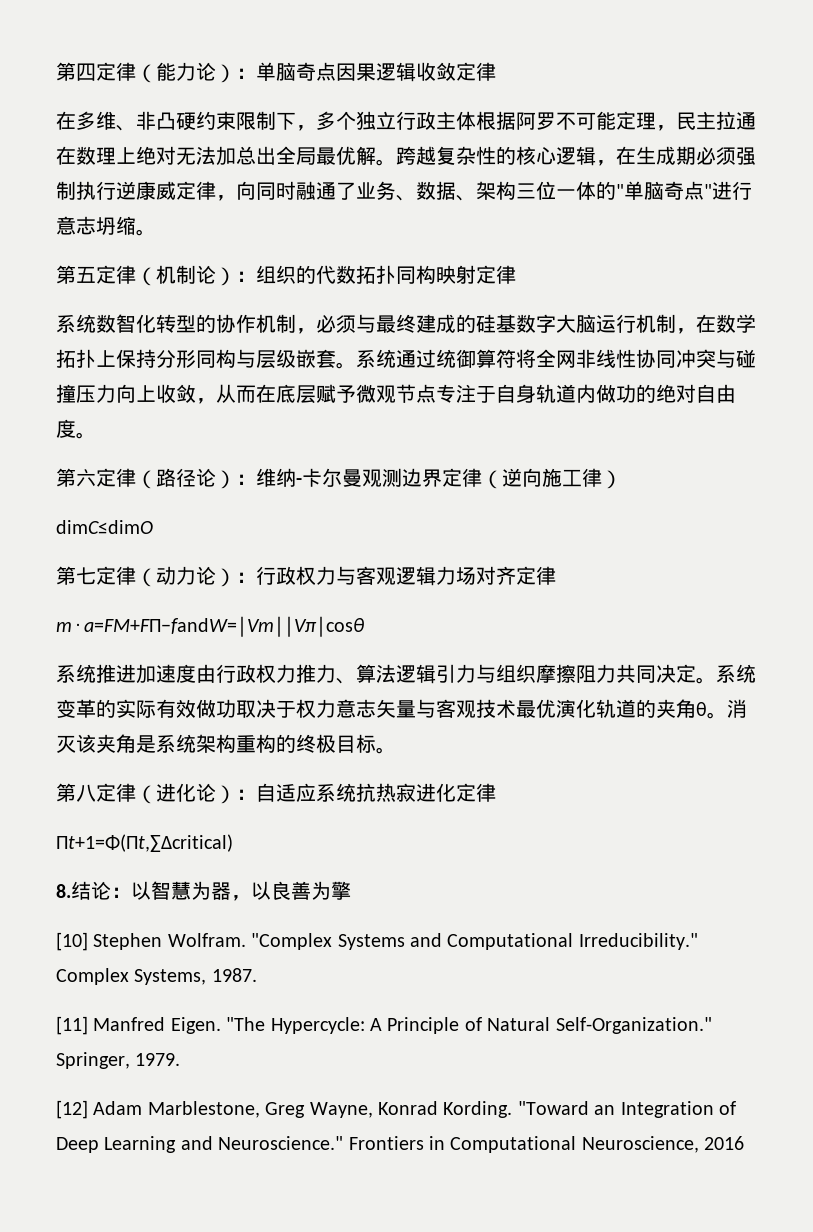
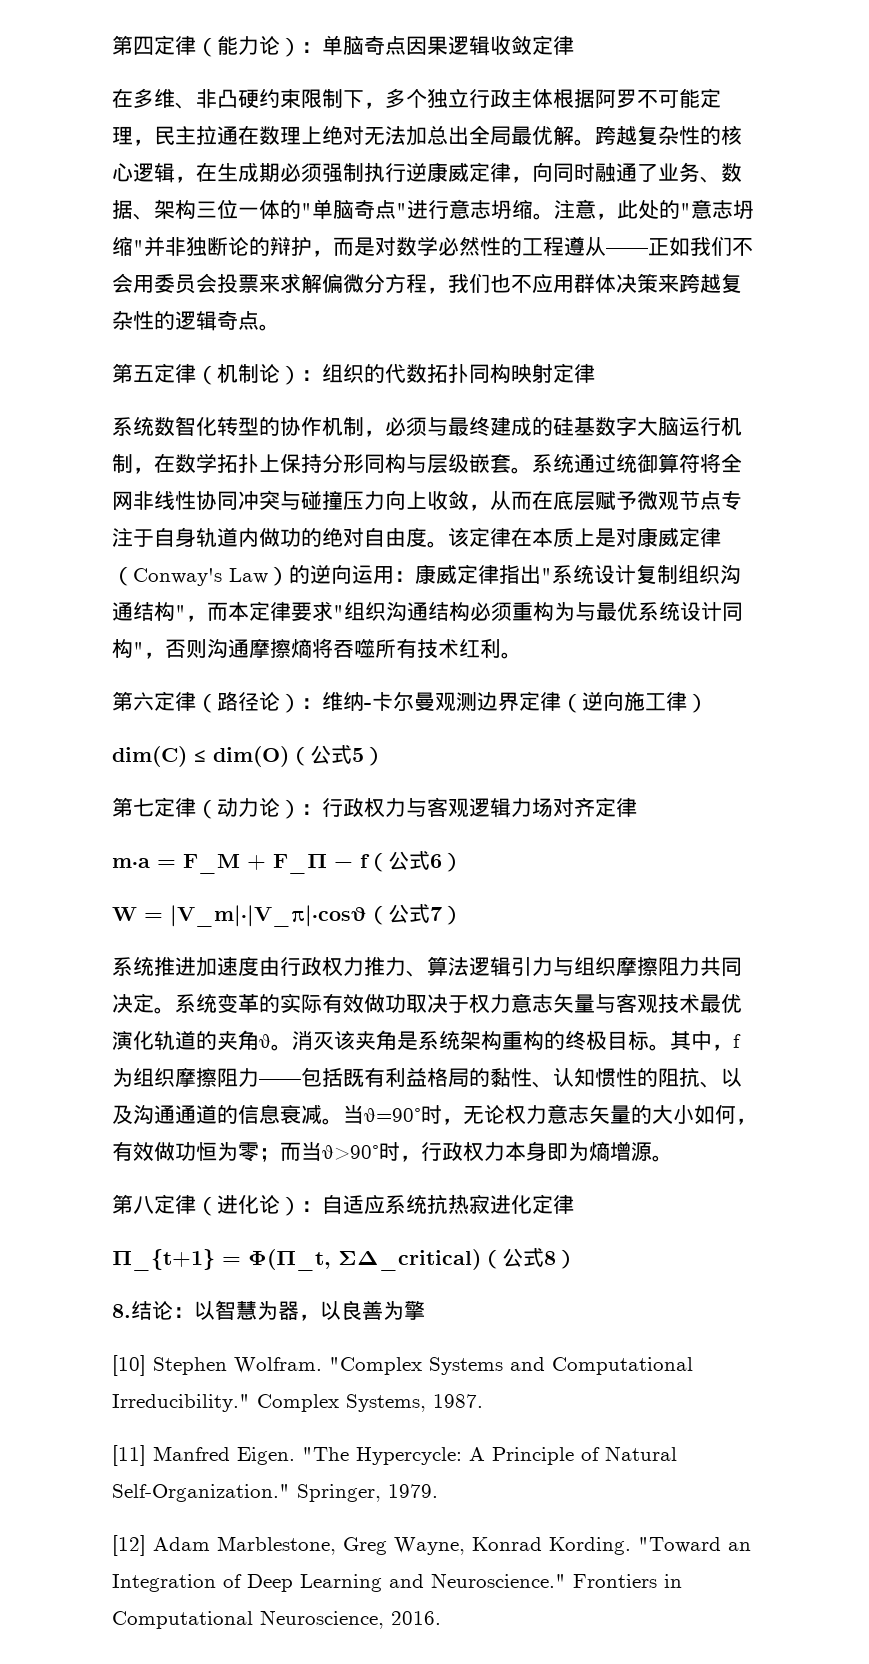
+ 注意，此处的"意志坍缩"并非独断论的辩护，而是对数学必然性的工程遵从——正如我们不会用委员会投票来求解偏微分方程，我们也不应用群体决策来跨越复杂性的逻辑奇点。
+ 该定律在本质上是对康威定律（Conway's Law）的逆向运用：康威定律指出"系统设计复制组织沟通结构"，而本定律要求"组织沟通结构必须重构为与最优系统设计同构"，否则沟通摩擦熵将吞噬所有技术红利。
- dimC≤dimO
+ dim(C) ≤ dim(O)（公式5）
- m⋅a=FM+FΠ−fandW=∣Vm∣∣Vπ∣cosθ
+ m·a = F_M + F_Π − f（公式6）
+ W = |V_m|·|V_π|·cosθ（公式7）
+ 其中，f为组织摩擦阻力——包括既有利益格局的黏性、认知惯性的阻抗、以及沟通通道的信息衰减。当θ=90°时，无论权力意志矢量的大小如何，有效做功恒为零；而当θ>90°时，行政权力本身即为熵增源。
- Πt+1=Φ(Πt,∑Δcritical)
+ Π_{t+1} = Φ(Π_t, ΣΔ_critical)（公式8）
- Frontiers in Computational Neuroscience, 2016
+ Frontiers in Computational Neuroscience, 2016.

